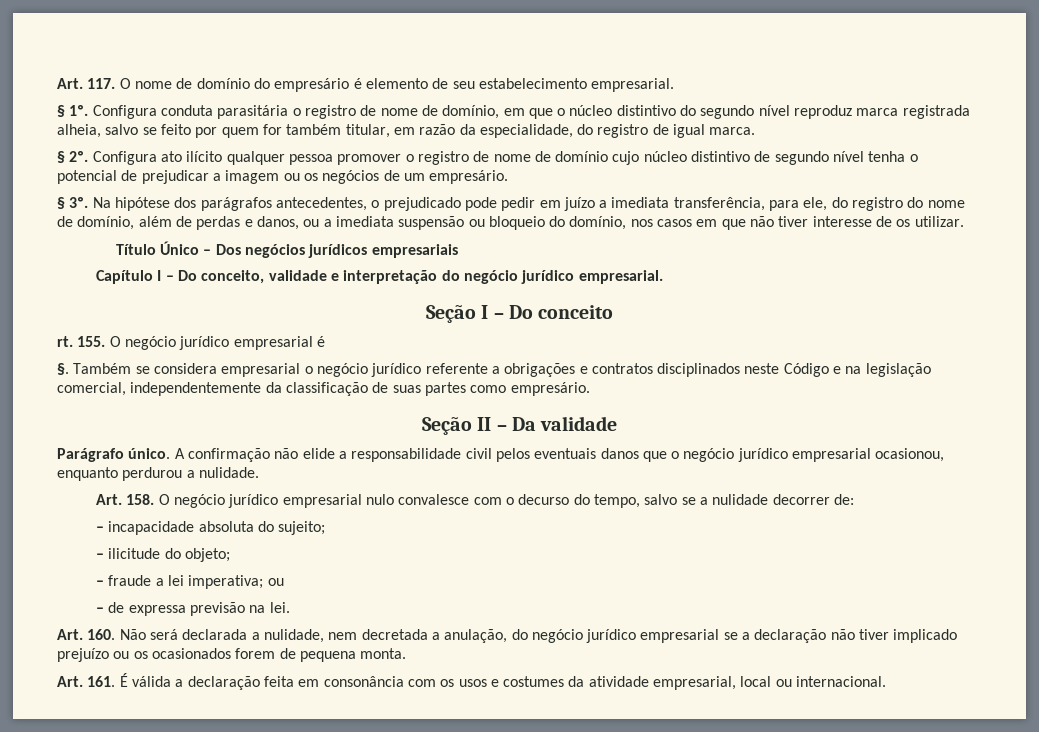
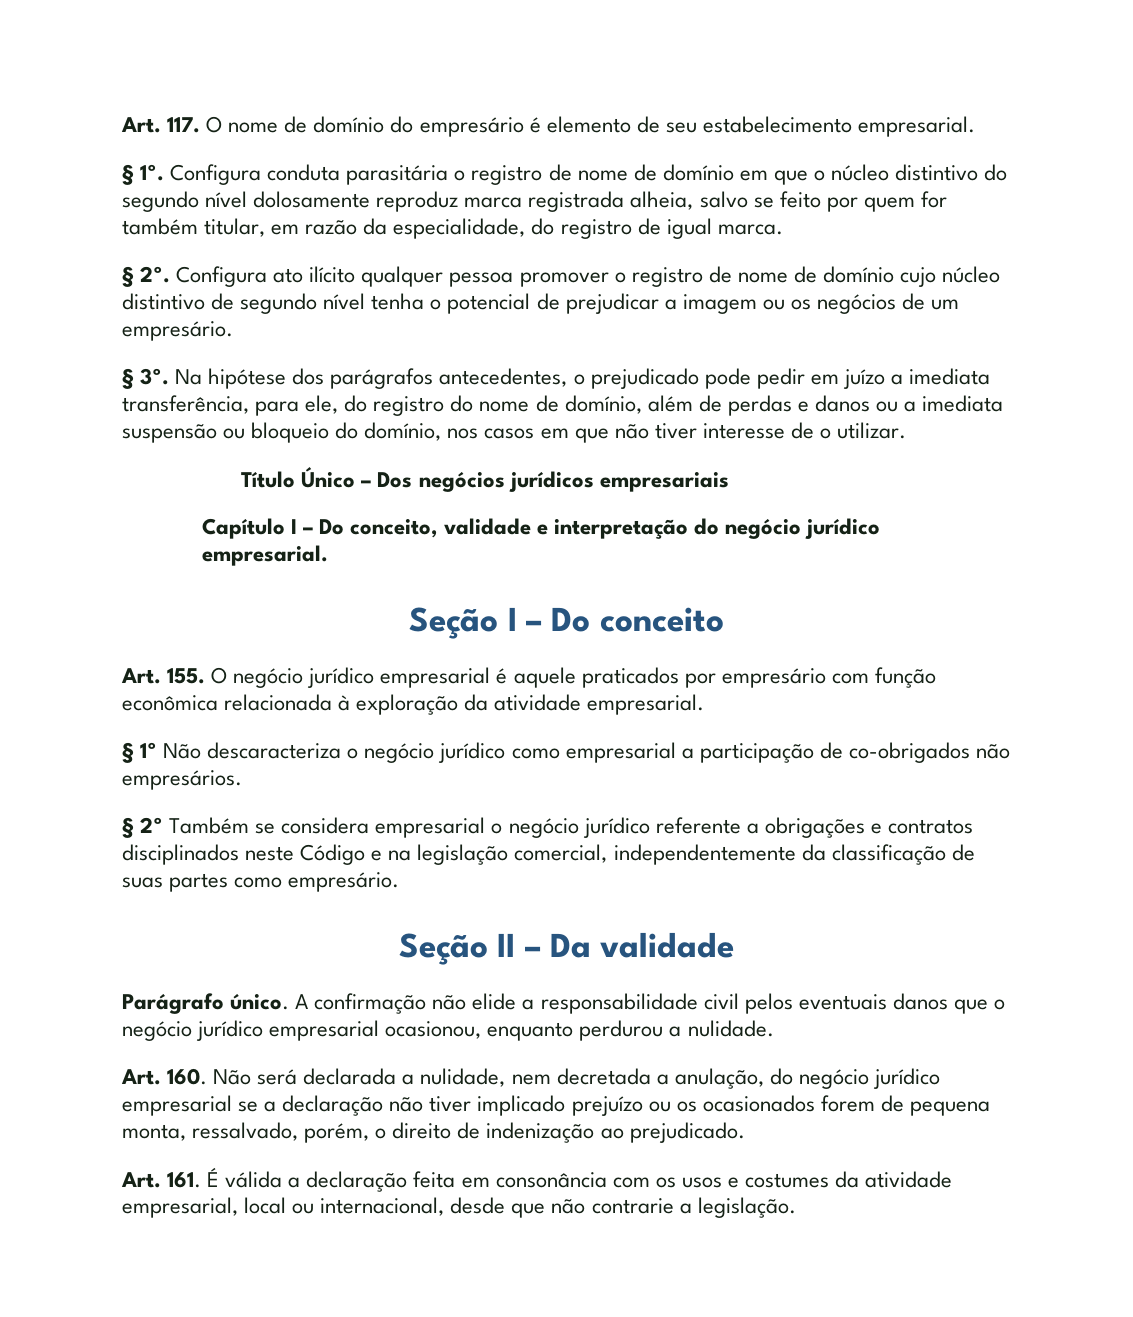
- Configura conduta parasitária o registro de nome de domínio, em que o núcleo distintivo do segundo nível reproduz marca registrada alheia, salvo se feito por quem for também titular, em razão da especialidade, do registro de igual marca.
+ Configura conduta parasitária o registro de nome de domínio em que o núcleo distintivo do segundo nível dolosamente reproduz marca registrada alheia, salvo se feito por quem for também titular, em razão da especialidade, do registro de igual marca.
- Na hipótese dos parágrafos antecedentes, o prejudicado pode pedir em juízo a imediata transferência, para ele, do registro do nome de domínio, além de perdas e danos, ou a imediata suspensão ou bloqueio do domínio, nos casos em que não tiver interesse de os utilizar.
+ Na hipótese dos parágrafos antecedentes, o prejudicado pode pedir em juízo a imediata transferência, para ele, do registro do nome de domínio, além de perdas e danos ou a imediata suspensão ou bloqueio do domínio, nos casos em que não tiver interesse de o utilizar.
- rt. 155. O negócio jurídico empresarial é
- §. Também se considera empresarial o negócio jurídico referente a obrigações e contratos disciplinados neste Código e na legislação comercial, independentemente da classificação de suas partes como empresário.
+ Art. 155. O negócio jurídico empresarial é aquele praticados por empresário com função econômica relacionada à exploração da atividade empresarial.
+ § 1º Não descaracteriza o negócio jurídico como empresarial a participação de co-obrigados não empresários.
+ § 2º Também se considera empresarial o negócio jurídico referente a obrigações e contratos disciplinados neste Código e na legislação comercial, independentemente da classificação de suas partes como empresário.
- Art. 158. O negócio jurídico empresarial nulo convalesce com o decurso do tempo, salvo se a nulidade decorrer de:
- – incapacidade absoluta do sujeito;
- – ilicitude do objeto;
- – fraude a lei imperativa; ou
- – de expressa previsão na lei.
- Art. 160. Não será declarada a nulidade, nem decretada a anulação, do negócio jurídico empresarial se a declaração não tiver implicado prejuízo ou os ocasionados forem de pequena monta.
+ Art. 160. Não será declarada a nulidade, nem decretada a anulação, do negócio jurídico empresarial se a declaração não tiver implicado prejuízo ou os ocasionados forem de pequena monta, ressalvado, porém, o direito de indenização ao prejudicado.
- Art. 161. É válida a declaração feita em consonância com os usos e costumes da atividade empresarial, local ou internacional.
+ Art. 161. É válida a declaração feita em consonância com os usos e costumes da atividade empresarial, local ou internacional, desde que não contrarie a legislação.

